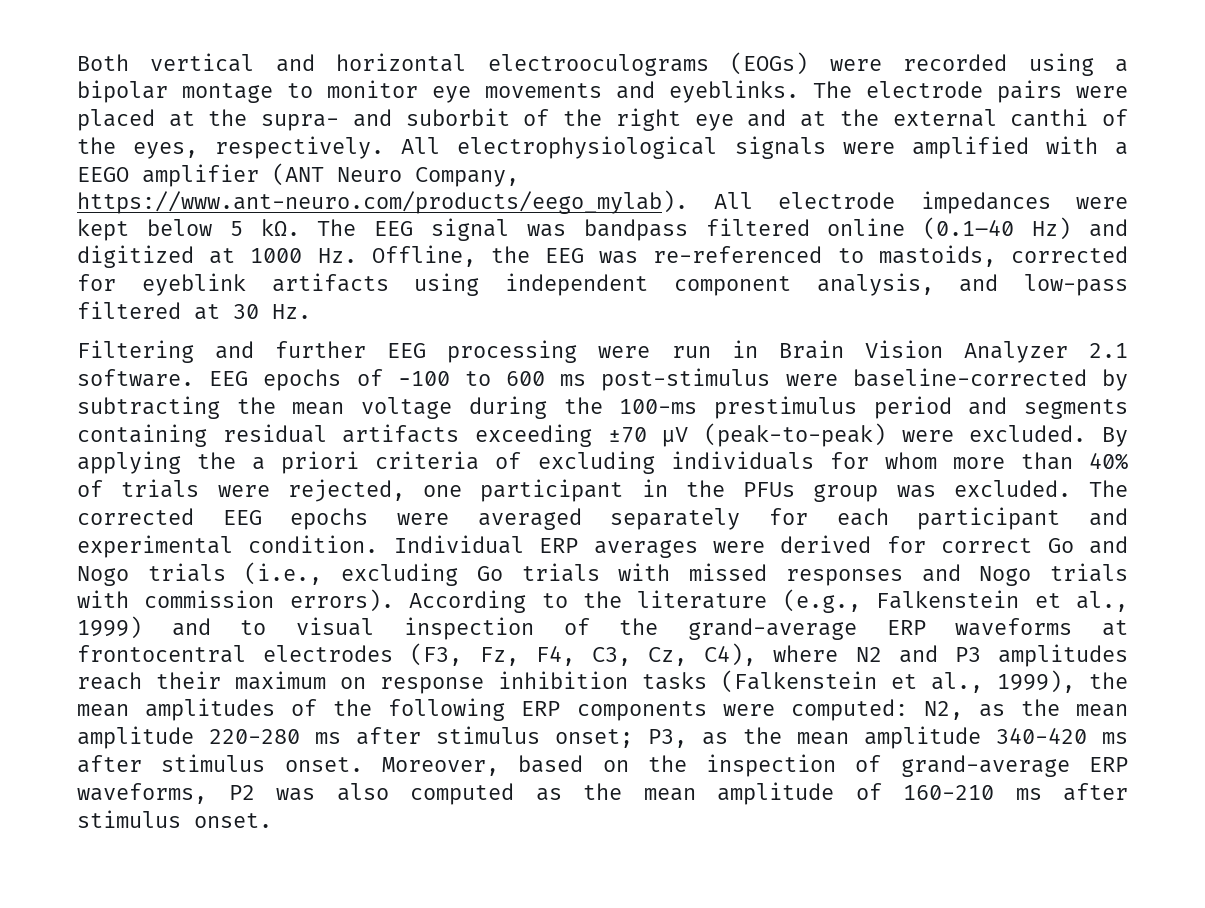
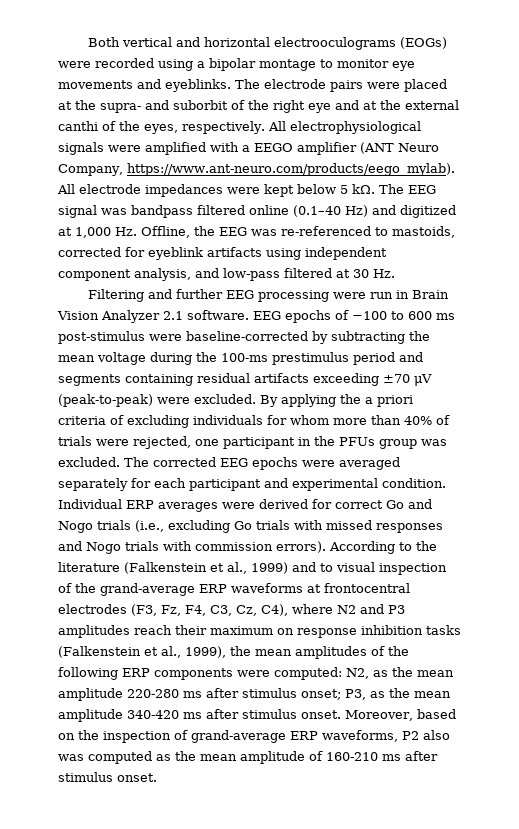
- The EEG signal was bandpass filtered online (0.1–40 Hz) and digitized at 1000 Hz. Offline, the EEG was re-referenced to mastoids, corrected for eyeblink artifacts using independent component analysis, and low-pass filtered at 30 Hz.
+ The EEG signal was bandpass filtered online (0.1–40 Hz) and digitized at 1,000 Hz. Offline, the EEG was re-referenced to mastoids, corrected for eyeblink artifacts using independent component analysis, and low-pass filtered at 30 Hz.
- According to the literature (e.g., Falkenstein et al., 1999) and to visual inspection of the grand-average ERP waveforms at frontocentral electrodes (F3, Fz, F4, C3, Cz, C4), where N2 and P3 amplitudes reach their maximum on response inhibition tasks (Falkenstein et al., 1999), the mean amplitudes of the following ERP components were computed:
+ According to the literature (Falkenstein et al., 1999) and to visual inspection of the grand-average ERP waveforms at frontocentral electrodes (F3, Fz, F4, C3, Cz, C4), where N2 and P3 amplitudes reach their maximum on response inhibition tasks (Falkenstein et al., 1999), the mean amplitudes of the following ERP components were computed:
- Moreover, based on the inspection of grand-average ERP waveforms, P2 was also computed as the mean amplitude of 160-210 ms after stimulus onset.
+ Moreover, based on the inspection of grand-average ERP waveforms, P2 also was computed as the mean amplitude of 160-210 ms after stimulus onset.

